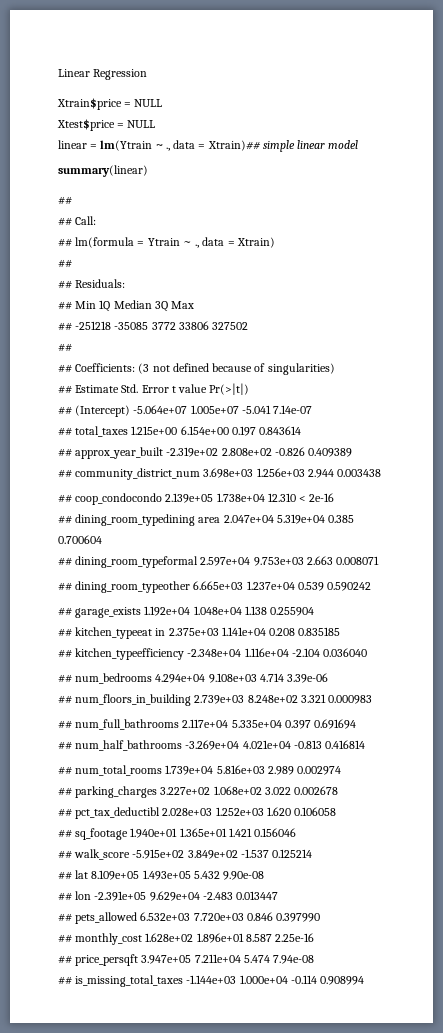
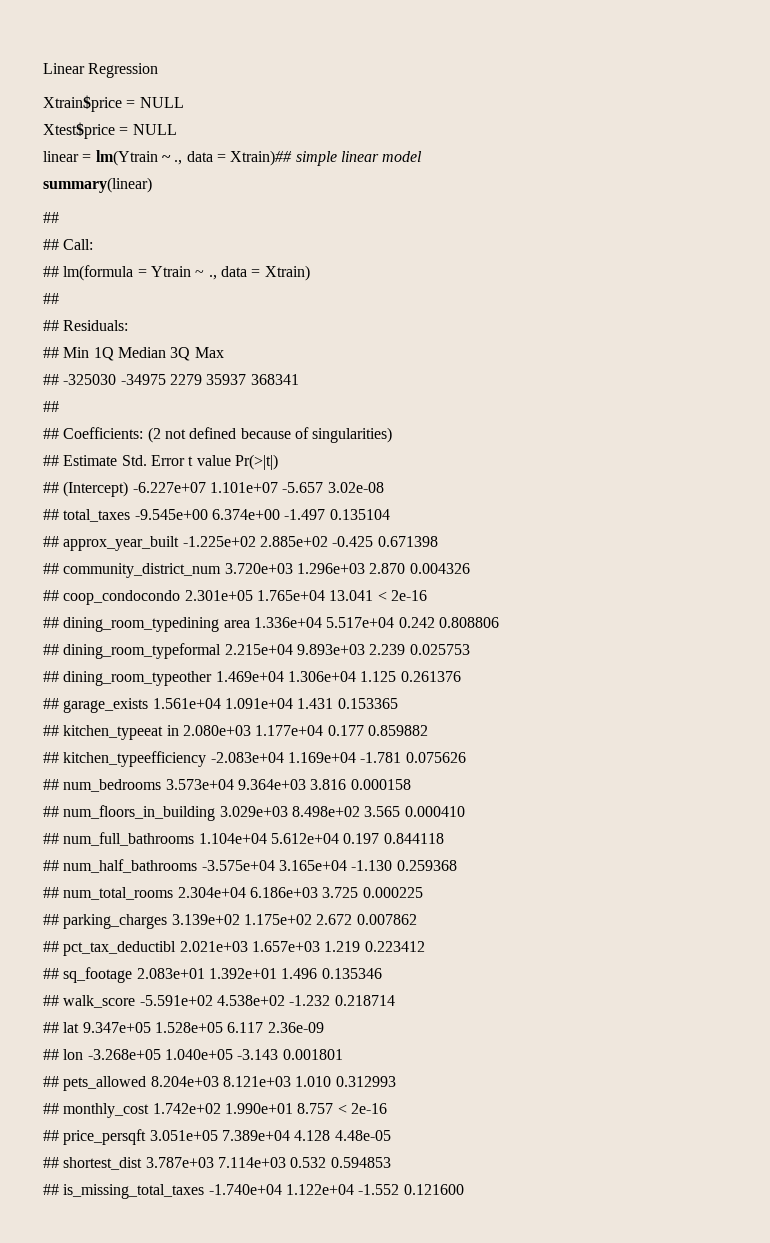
- ## -251218 -35085 3772 33806 327502
+ ## -325030 -34975 2279 35937 368341
- ## Coefficients: (3 not defined because of singularities)
+ ## Coefficients: (2 not defined because of singularities)
- ## (Intercept) -5.064e+07 1.005e+07 -5.041 7.14e-07
- ## total_taxes 1.215e+00 6.154e+00 0.197 0.843614
- ## approx_year_built -2.319e+02 2.808e+02 -0.826 0.409389
- ## community_district_num 3.698e+03 1.256e+03 2.944 0.003438
+ ## (Intercept) -6.227e+07 1.101e+07 -5.657 3.02e-08
+ ## total_taxes -9.545e+00 6.374e+00 -1.497 0.135104
+ ## approx_year_built -1.225e+02 2.885e+02 -0.425 0.671398
+ ## community_district_num 3.720e+03 1.296e+03 2.870 0.004326
- ## coop_condocondo 2.139e+05 1.738e+04 12.310 < 2e-16
+ ## coop_condocondo 2.301e+05 1.765e+04 13.041 < 2e-16
- ## dining_room_typedining area 2.047e+04 5.319e+04 0.385 0.700604
- ## dining_room_typeformal 2.597e+04 9.753e+03 2.663 0.008071
- ## dining_room_typeother 6.665e+03 1.237e+04 0.539 0.590242
- ## garage_exists 1.192e+04 1.048e+04 1.138 0.255904
- ## kitchen_typeeat in 2.375e+03 1.141e+04 0.208 0.835185
- ## kitchen_typeefficiency -2.348e+04 1.116e+04 -2.104 0.036040
- ## num_bedrooms 4.294e+04 9.108e+03 4.714 3.39e-06
- ## num_floors_in_building 2.739e+03 8.248e+02 3.321 0.000983
- ## num_full_bathrooms 2.117e+04 5.335e+04 0.397 0.691694
- ## num_half_bathrooms -3.269e+04 4.021e+04 -0.813 0.416814
- ## num_total_rooms 1.739e+04 5.816e+03 2.989 0.002974
- ## parking_charges 3.227e+02 1.068e+02 3.022 0.002678
- ## pct_tax_deductibl 2.028e+03 1.252e+03 1.620 0.106058
- ## sq_footage 1.940e+01 1.365e+01 1.421 0.156046
- ## walk_score -5.915e+02 3.849e+02 -1.537 0.125214
- ## lat 8.109e+05 1.493e+05 5.432 9.90e-08
- ## lon -2.391e+05 9.629e+04 -2.483 0.013447
- ## pets_allowed 6.532e+03 7.720e+03 0.846 0.397990
- ## monthly_cost 1.628e+02 1.896e+01 8.587 2.25e-16
- ## price_persqft 3.947e+05 7.211e+04 5.474 7.94e-08
- ## is_missing_total_taxes -1.144e+03 1.000e+04 -0.114 0.908994
+ ## dining_room_typedining area 1.336e+04 5.517e+04 0.242 0.808806
+ ## dining_room_typeformal 2.215e+04 9.893e+03 2.239 0.025753
+ ## dining_room_typeother 1.469e+04 1.306e+04 1.125 0.261376
+ ## garage_exists 1.561e+04 1.091e+04 1.431 0.153365
+ ## kitchen_typeeat in 2.080e+03 1.177e+04 0.177 0.859882
+ ## kitchen_typeefficiency -2.083e+04 1.169e+04 -1.781 0.075626
+ ## num_bedrooms 3.573e+04 9.364e+03 3.816 0.000158
+ ## num_floors_in_building 3.029e+03 8.498e+02 3.565 0.000410
+ ## num_full_bathrooms 1.104e+04 5.612e+04 0.197 0.844118
+ ## num_half_bathrooms -3.575e+04 3.165e+04 -1.130 0.259368
+ ## num_total_rooms 2.304e+04 6.186e+03 3.725 0.000225
+ ## parking_charges 3.139e+02 1.175e+02 2.672 0.007862
+ ## pct_tax_deductibl 2.021e+03 1.657e+03 1.219 0.223412
+ ## sq_footage 2.083e+01 1.392e+01 1.496 0.135346
+ ## walk_score -5.591e+02 4.538e+02 -1.232 0.218714
+ ## lat 9.347e+05 1.528e+05 6.117 2.36e-09
+ ## lon -3.268e+05 1.040e+05 -3.143 0.001801
+ ## pets_allowed 8.204e+03 8.121e+03 1.010 0.312993
+ ## monthly_cost 1.742e+02 1.990e+01 8.757 < 2e-16
+ ## price_persqft 3.051e+05 7.389e+04 4.128 4.48e-05
+ ## shortest_dist 3.787e+03 7.114e+03 0.532 0.594853
+ ## is_missing_total_taxes -1.740e+04 1.122e+04 -1.552 0.121600

